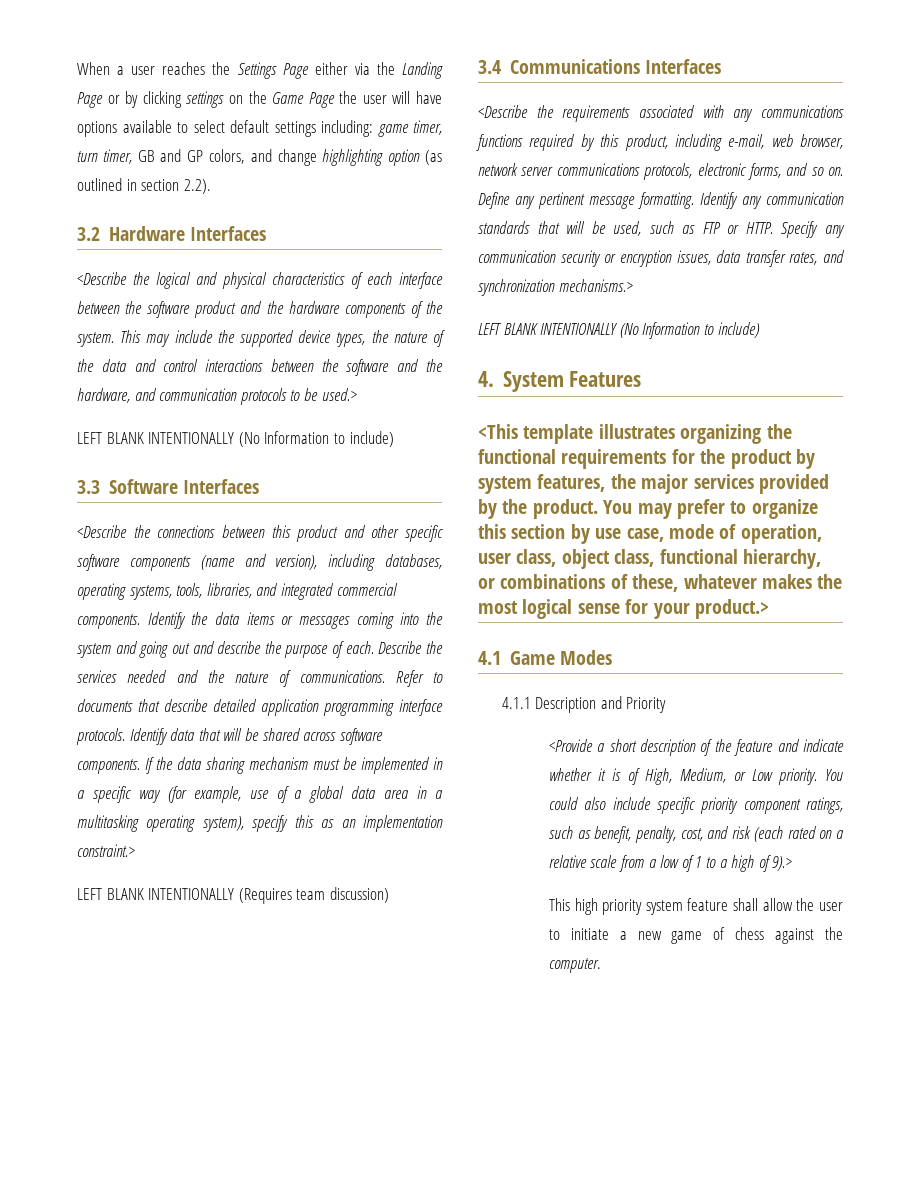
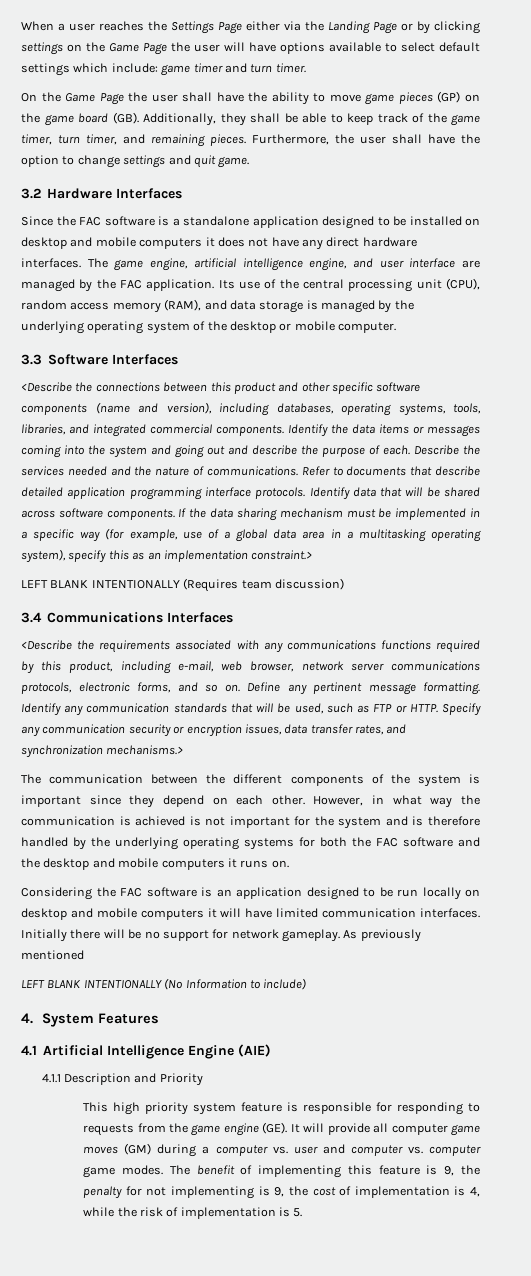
- When a user reaches the Settings Page either via the Landing Page or by clicking settings on the Game Page the user will have options available to select default settings including: game timer, turn timer, GB and GP colors, and change highlighting option (as outlined in section 2.2).
+ When a user reaches the Settings Page either via the Landing Page or by clicking settings on the Game Page the user will have options available to select default settings which include: game timer and turn timer.
+ On the Game Page the user shall have the ability to move game pieces (GP) on the game board (GB). Additionally, they shall be able to keep track of the game timer, turn timer, and remaining pieces. Furthermore, the user shall have the option to change settings and quit game.
  3.2 Hardware Interfaces
- <Describe the logical and physical characteristics of each interface between the software product and the hardware components of the system. This may include the supported device types, the nature of the data and control interactions between the software and the hardware, and communication protocols to be used.>
- LEFT BLANK INTENTIONALLY (No Information to include)
+ Since the FAC software is a standalone application designed to be installed on desktop and mobile computers it does not have any direct hardware interfaces. The game engine, artificial intelligence engine, and user interface are managed by the FAC application. Its use of the central processing unit (CPU), random access memory (RAM), and data storage is managed by the underlying operating system of the desktop or mobile computer.
+ The communication between the different components of the system is important since they depend on each other. However, in what way the communication is achieved is not important for the system and is therefore handled by the underlying operating systems for both the FAC software and the desktop and mobile computers it runs on.
+ Considering the FAC software is an application designed to be run locally on desktop and mobile computers it will have limited communication interfaces. Initially there will be no support for network gameplay. As previously mentioned
- <This template illustrates organizing the functional requirements for the product by system features, the major services provided by the product. You may prefer to organize this section by use case, mode of operation, user class, object class, functional hierarchy, or combinations of these, whatever makes the most logical sense for your product.>
- 4.1 Game Modes
+ 4.1 Artificial Intelligence Engine (AIE)
  4.1.1 Description and Priority
- <Provide a short description of the feature and indicate whether it is of High, Medium, or Low priority. You could also include specific priority component ratings, such as benefit, penalty, cost, and risk (each rated on a relative scale from a low of 1 to a high of 9).>
- This high priority system feature shall allow the user to initiate a new game of chess against the computer.
+ This high priority system feature is responsible for responding to requests from the game engine (GE). It will provide all computer game moves (GM) during a computer vs. user and computer vs. computer game modes. The benefit of implementing this feature is 9, the penalty for not implementing is 9, the cost of implementation is 4, while the risk of implementation is 5.

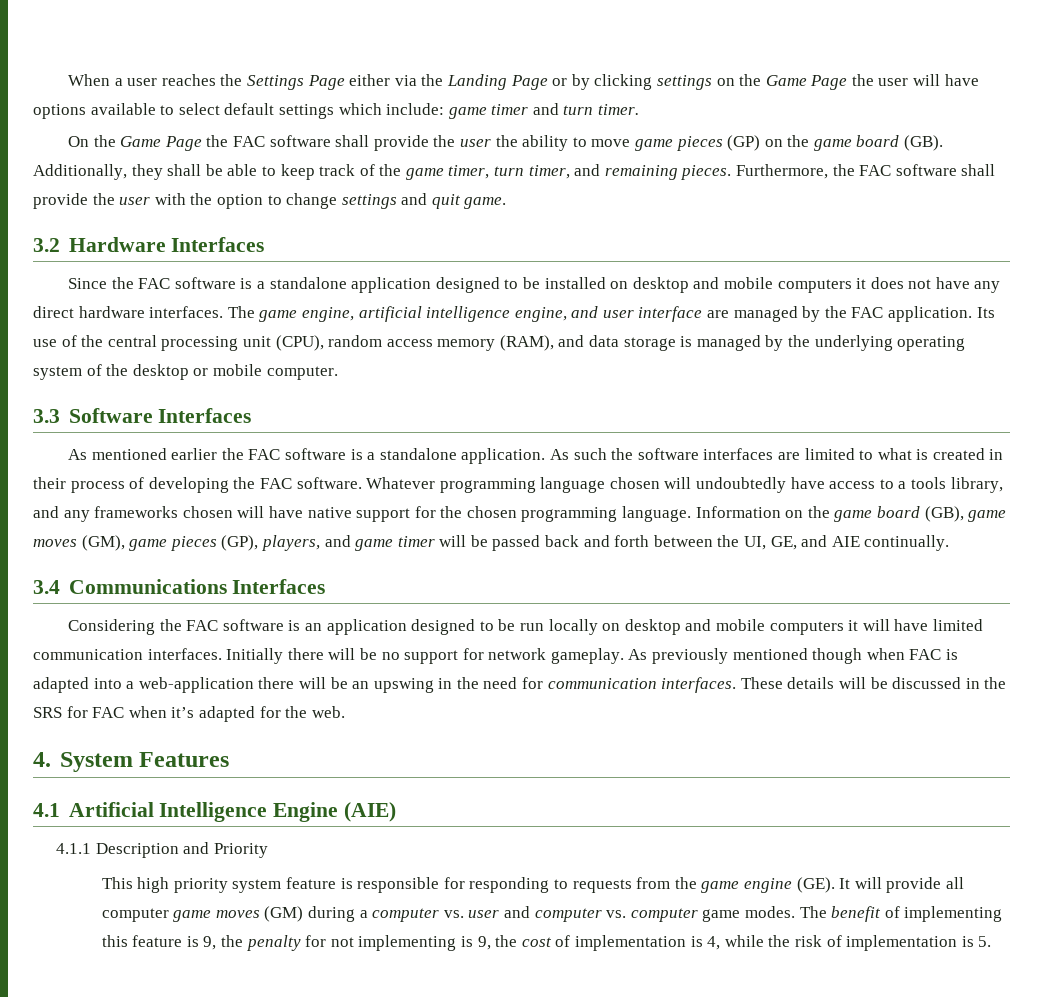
- On the Game Page the user shall have the ability to move game pieces (GP) on the game board (GB). Additionally, they shall be able to keep track of the game timer, turn timer, and remaining pieces.
+ On the Game Page the FAC software shall provide the user the ability to move game pieces (GP) on the game board (GB). Additionally, they shall be able to keep track of the game timer, turn timer, and remaining pieces.
- Furthermore, the user shall have the option to change settings and quit game.
+ Furthermore, the FAC software shall provide the user with the option to change settings and quit game.
- <Describe the connections between this product and other specific software components (name and version), including databases, operating systems, tools, libraries, and integrated commercial components. Identify the data items or messages coming into the system and going out and describe the purpose of each. Describe the services needed and the nature of communications. Refer to documents that describe detailed application programming interface protocols. Identify data that will be shared across software components. If the data sharing mechanism must be implemented in a specific way (for example, use of a global data area in a multitasking operating system), specify this as an implementation constraint.>
- LEFT BLANK INTENTIONALLY (Requires team discussion)
+ As mentioned earlier the FAC software is a standalone application. As such the software interfaces are limited to what is created in their process of developing the FAC software. Whatever programming language chosen will undoubtedly have access to a tools library, and any frameworks chosen will have native support for the chosen programming language. Information on the game board (GB), game moves (GM), game pieces (GP), players, and game timer will be passed back and forth between the UI, GE, and AIE continually.
  3.4 Communications Interfaces
- <Describe the requirements associated with any communications functions required by this product, including e-mail, web browser, network server communications protocols, electronic forms, and so on. Define any pertinent message formatting. Identify any communication standards that will be used, such as FTP or HTTP. Specify any communication security or encryption issues, data transfer rates, and synchronization mechanisms.>
- The communication between the different components of the system is important since they depend on each other. However, in what way the communication is achieved is not important for the system and is therefore handled by the underlying operating systems for both the FAC software and the desktop and mobile computers it runs on.
- As previously mentioned
- LEFT BLANK INTENTIONALLY (No Information to include)
+ As previously mentioned though when FAC is adapted into a web-application there will be an upswing in the need for communication interfaces. These details will be discussed in the SRS for FAC when it’s adapted for the web.

